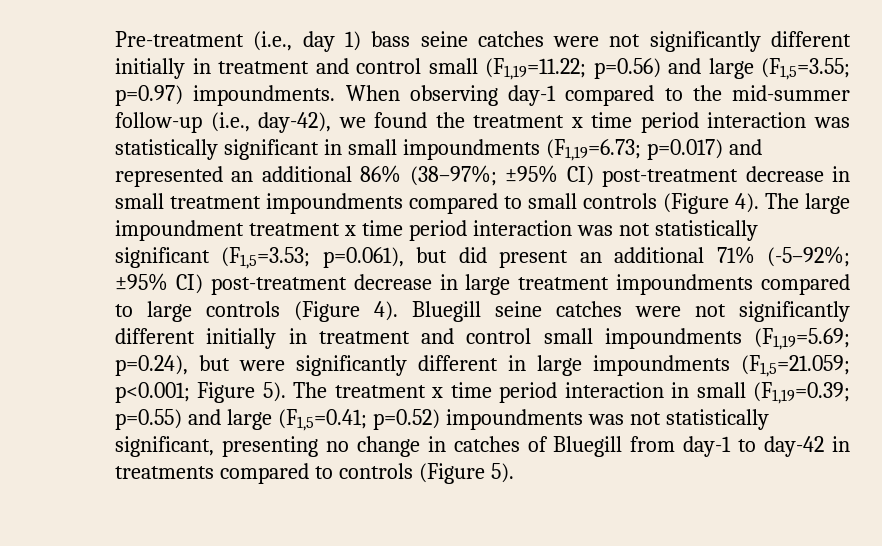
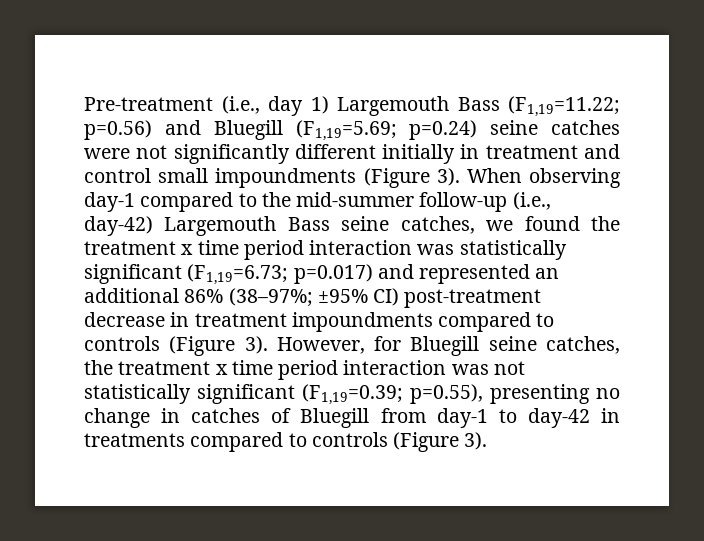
- Pre-treatment (i.e., day 1) bass seine catches were not significantly different initially in treatment and control small (F1,19=11.22; p=0.56) and large (F1,5=3.55; p=0.97) impoundments.
+ Pre-treatment (i.e., day 1) Largemouth Bass (F1,19=11.22; p=0.56) and Bluegill (F1,19=5.69; p=0.24) seine catches were not significantly different initially in treatment and control small impoundments (Figure 3).
- When observing day-1 compared to the mid-summer follow-up (i.e., day-42), we found the treatment x time period interaction was statistically significant in small impoundments (F1,19=6.73; p=0.017) and represented an additional 86% (38–97%; ±95% CI) post-treatment decrease in small treatment impoundments compared to small controls (Figure 4). The large impoundment treatment x time period interaction was not statistically significant (F1,5=3.53; p=0.061), but did present an additional 71% (-5–92%; ±95% CI) post-treatment decrease in large treatment impoundments compared to large controls (Figure 4). Bluegill seine catches were not significantly different initially in treatment and control small impoundments (F1,19=5.69; p=0.24), but were significantly different in large impoundments (F1,5=21.059; p<0.001; Figure 5). The treatment x time period interaction in small (F1,19=0.39; p=0.55) and large (F1,5=0.41; p=0.52) impoundments was not statistically significant, presenting no change in catches of Bluegill from day-1 to day-42 in treatments compared to controls (Figure 5).
+ When observing day-1 compared to the mid-summer follow-up (i.e., day-42) Largemouth Bass seine catches, we found the treatment x time period interaction was statistically significant (F1,19=6.73; p=0.017) and represented an additional 86% (38–97%; ±95% CI) post-treatment decrease in treatment impoundments compared to controls (Figure 3). However, for Bluegill seine catches, the treatment x time period interaction was not statistically significant (F1,19=0.39; p=0.55), presenting no change in catches of Bluegill from day-1 to day-42 in treatments compared to controls (Figure 3).

